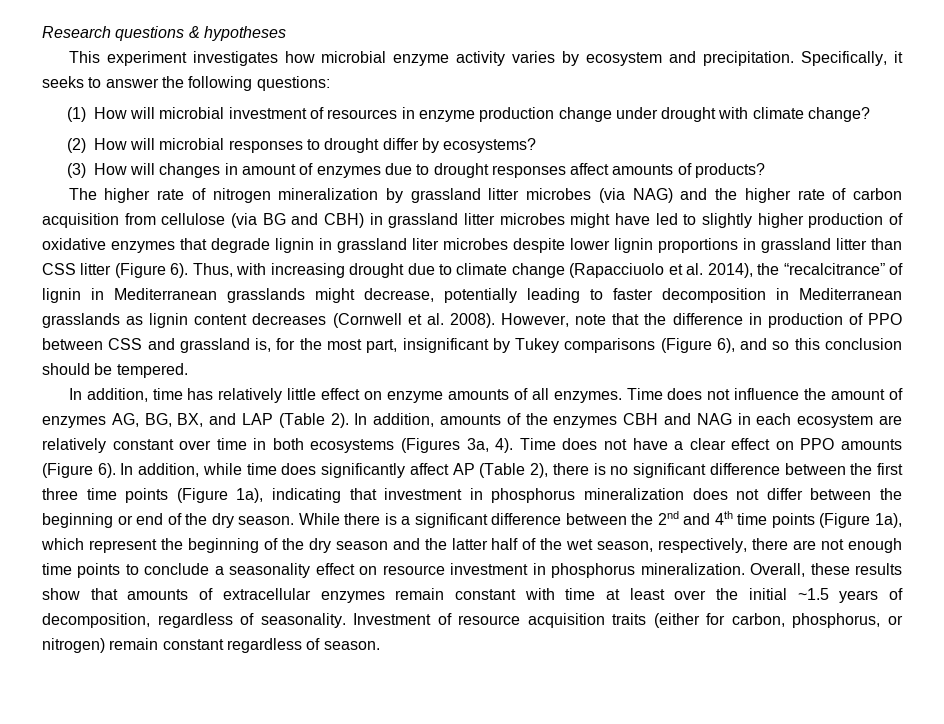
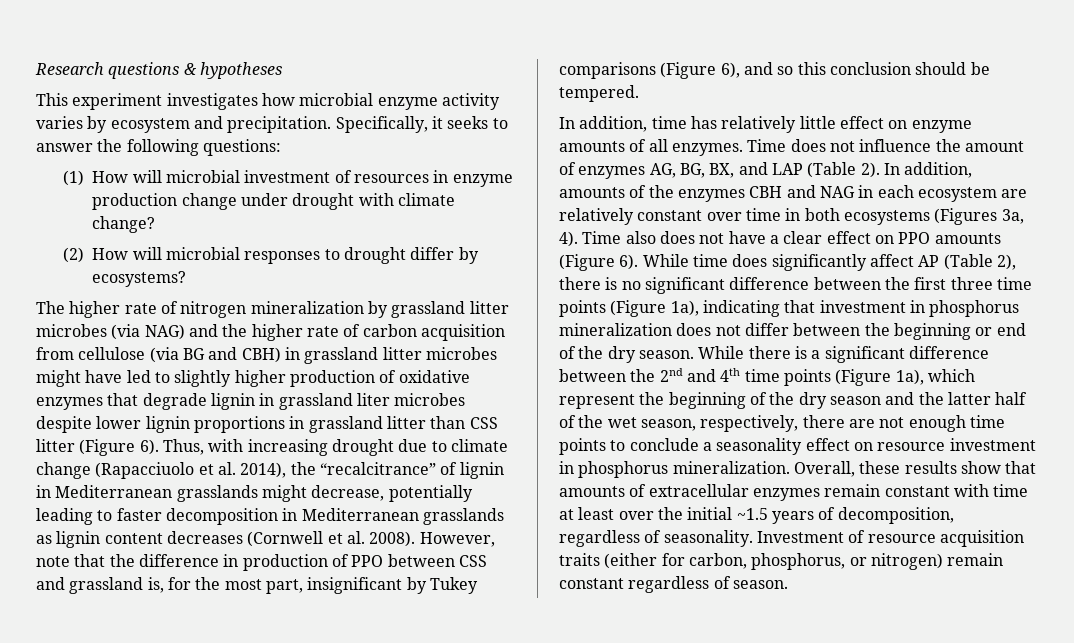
- (3) How will changes in amount of enzymes due to drought responses affect amounts of products?
- Time does not have a clear effect on PPO amounts (Figure 6).
+ Time also does not have a clear effect on PPO amounts (Figure 6).
- In addition, while time does significantly affect AP (Table 2), there is no significant difference between the first three time points (Figure 1a), indicating that investment in phosphorus mineralization does not differ between the beginning or end of the dry season.
+ While time does significantly affect AP (Table 2), there is no significant difference between the first three time points (Figure 1a), indicating that investment in phosphorus mineralization does not differ between the beginning or end of the dry season.

